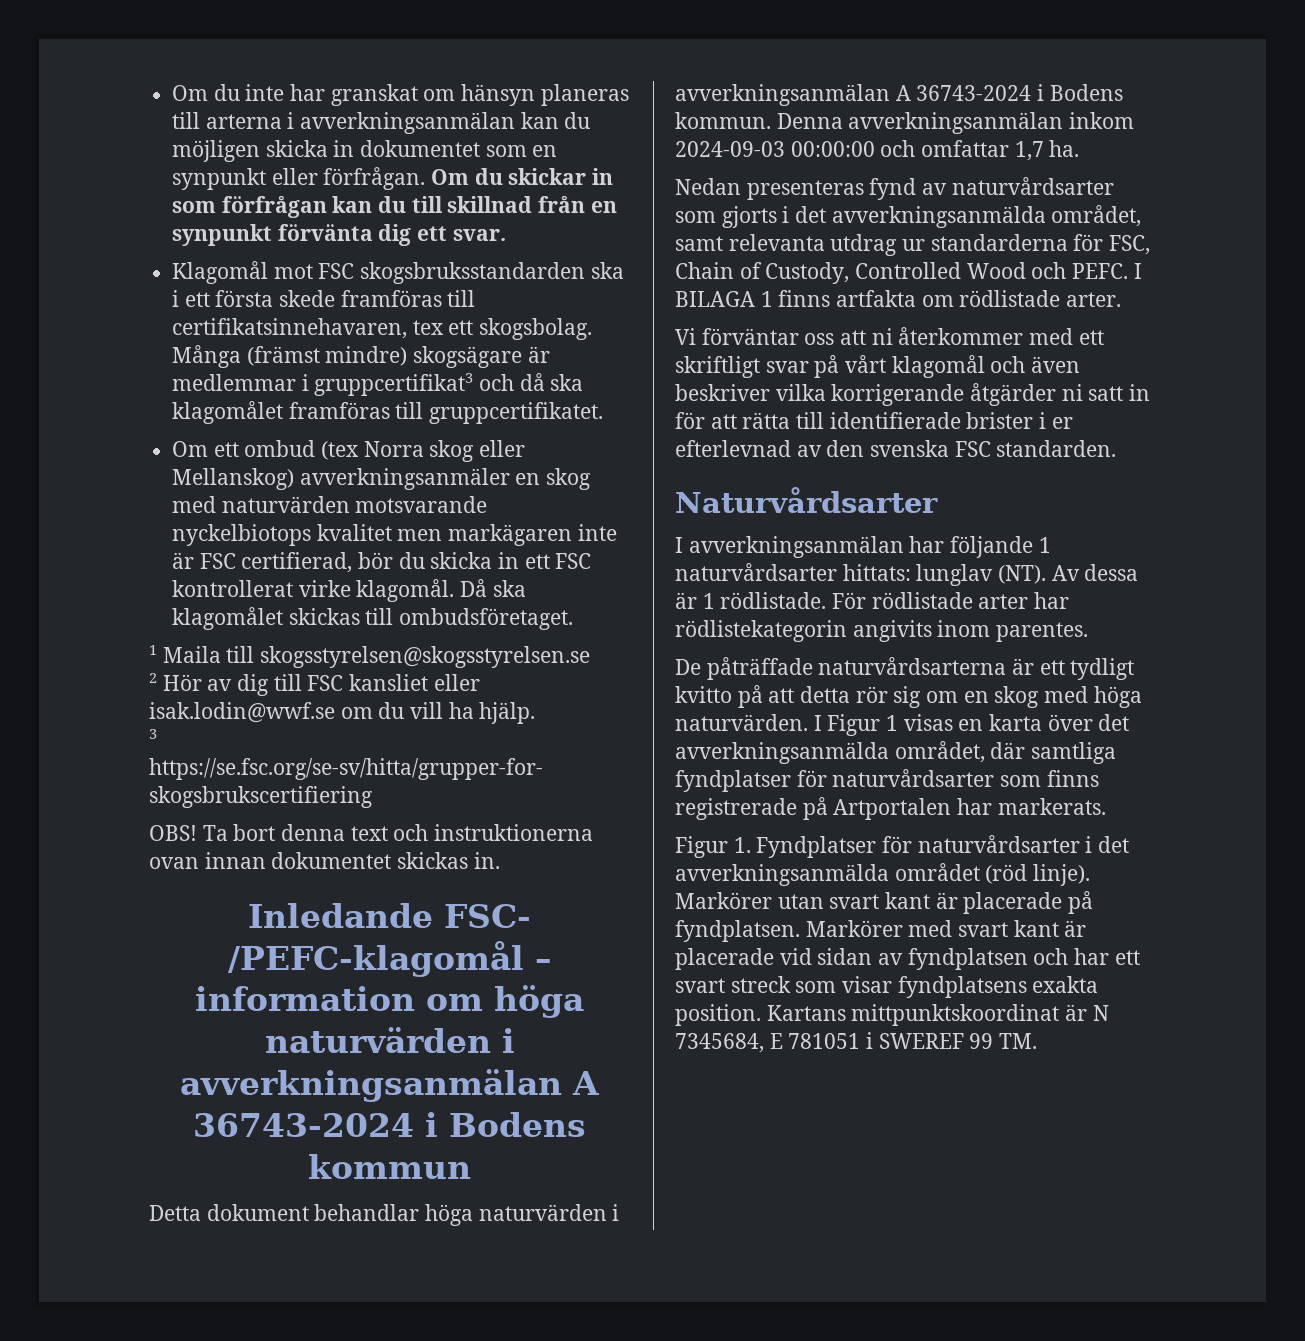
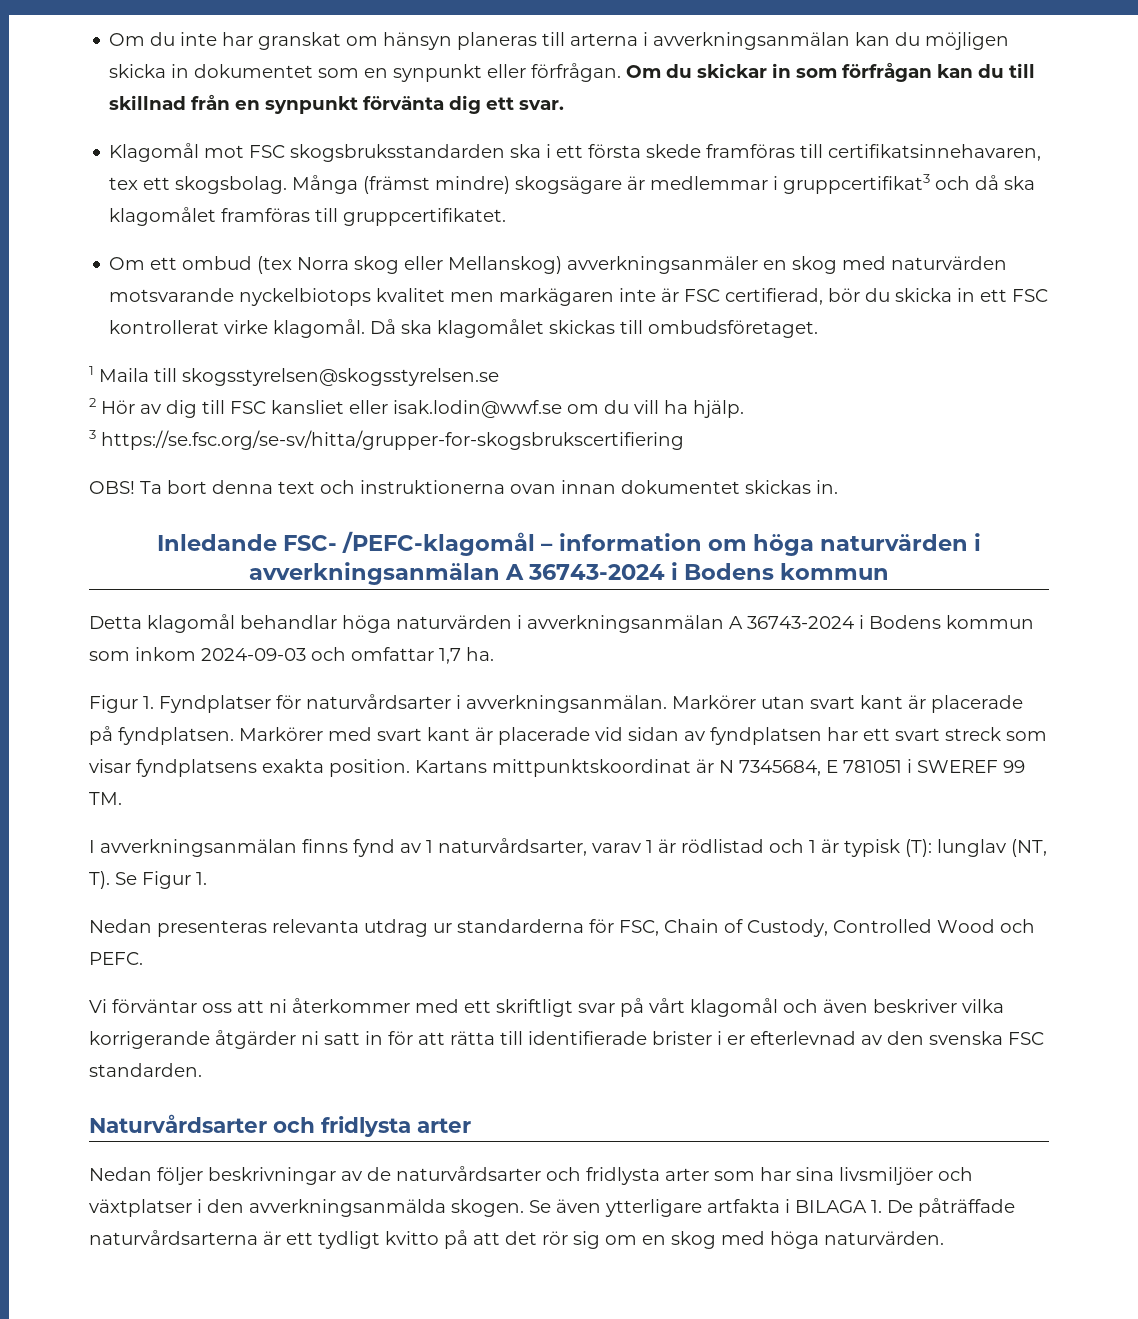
- Detta dokument behandlar höga naturvärden i avverkningsanmälan A 36743-2024 i Bodens kommun. Denna avverkningsanmälan inkom 2024-09-03 00:00:00 och omfattar 1,7 ha.
+ Detta klagomål behandlar höga naturvärden i avverkningsanmälan A 36743-2024 i Bodens kommun som inkom 2024-09-03 och omfattar 1,7 ha.
- Nedan presenteras fynd av naturvårdsarter som gjorts i det avverkningsanmälda området, samt relevanta utdrag ur standarderna för FSC, Chain of Custody, Controlled Wood och PEFC. I BILAGA 1 finns artfakta om rödlistade arter.
+ Figur 1. Fyndplatser för naturvårdsarter i avverkningsanmälan. Markörer utan svart kant är placerade på fyndplatsen. Markörer med svart kant är placerade vid sidan av fyndplatsen har ett svart streck som visar fyndplatsens exakta position. Kartans mittpunktskoordinat är N 7345684, E 781051 i SWEREF 99 TM.
+ I avverkningsanmälan finns fynd av 1 naturvårdsarter, varav 1 är rödlistad och 1 är typisk (T): lunglav (NT, T). Se Figur 1.
+ Nedan presenteras relevanta utdrag ur standarderna för FSC, Chain of Custody, Controlled Wood och PEFC.
- Naturvårdsarter
- I avverkningsanmälan har följande 1 naturvårdsarter hittats: lunglav (NT). Av dessa är 1 rödlistade. För rödlistade arter har rödlistekategorin angivits inom parentes.
- De påträffade naturvårdsarterna är ett tydligt kvitto på att detta rör sig om en skog med höga naturvärden. I Figur 1 visas en karta över det avverkningsanmälda området, där samtliga fyndplatser för naturvårdsarter som finns registrerade på Artportalen har markerats.
- Figur 1. Fyndplatser för naturvårdsarter i det avverkningsanmälda området (röd linje). Markörer utan svart kant är placerade på fyndplatsen. Markörer med svart kant är placerade vid sidan av fyndplatsen och har ett svart streck som visar fyndplatsens exakta position. Kartans mittpunktskoordinat är N 7345684, E 781051 i SWEREF 99 TM.
+ Naturvårdsarter och fridlysta arter
+ Nedan följer beskrivningar av de naturvårdsarter och fridlysta arter som har sina livsmiljöer och växtplatser i den avverkningsanmälda skogen. Se även ytterligare artfakta i BILAGA 1. De påträffade naturvårdsarterna är ett tydligt kvitto på att det rör sig om en skog med höga naturvärden.

